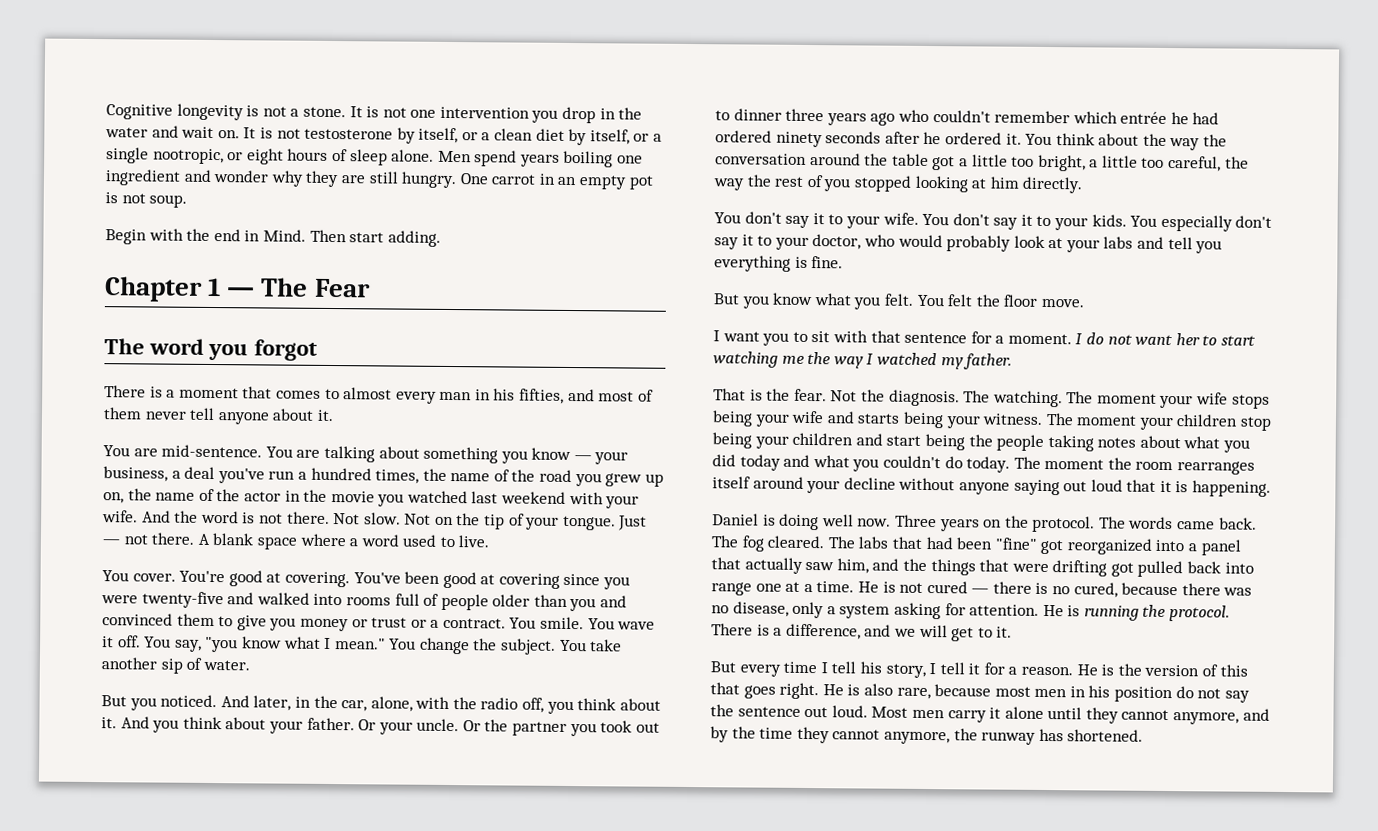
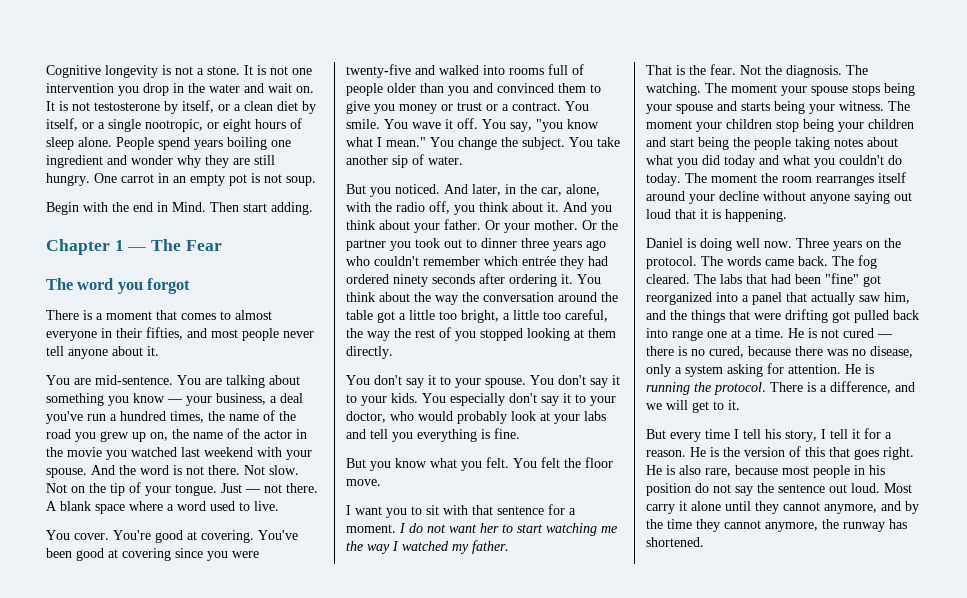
- Men spend years boiling one ingredient and wonder why they are still hungry.
+ People spend years boiling one ingredient and wonder why they are still hungry.
- There is a moment that comes to almost every man in his fifties, and most of them never tell anyone about it.
+ There is a moment that comes to almost everyone in their fifties, and most people never tell anyone about it.
- You are talking about something you know — your business, a deal you've run a hundred times, the name of the road you grew up on, the name of the actor in the movie you watched last weekend with your wife.
+ You are talking about something you know — your business, a deal you've run a hundred times, the name of the road you grew up on, the name of the actor in the movie you watched last weekend with your spouse.
- Or your uncle.
+ Or your mother.
- Or the partner you took out to dinner three years ago who couldn't remember which entrée he had ordered ninety seconds after he ordered it.
+ Or the partner you took out to dinner three years ago who couldn't remember which entrée they had ordered ninety seconds after ordering it.
- You think about the way the conversation around the table got a little too bright, a little too careful, the way the rest of you stopped looking at him directly.
+ You think about the way the conversation around the table got a little too bright, a little too careful, the way the rest of you stopped looking at them directly.
- You don't say it to your wife.
+ You don't say it to your spouse.
- The moment your wife stops being your wife and starts being your witness.
+ The moment your spouse stops being your spouse and starts being your witness.
- He is also rare, because most men in his position do not say the sentence out loud.
+ He is also rare, because most people in his position do not say the sentence out loud.
- Most men carry it alone until they cannot anymore, and by the time they cannot anymore, the runway has shortened.
+ Most carry it alone until they cannot anymore, and by the time they cannot anymore, the runway has shortened.

